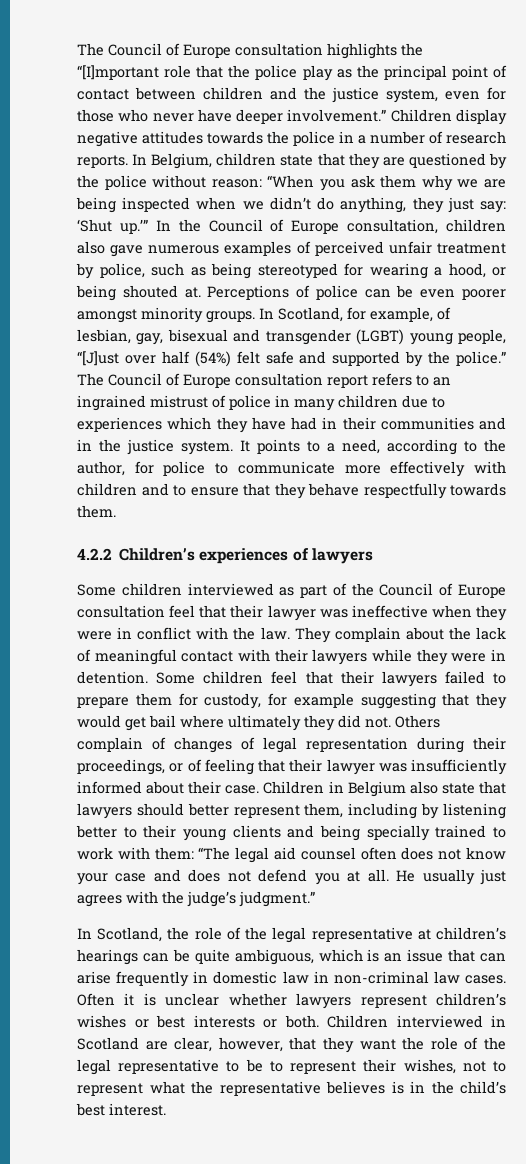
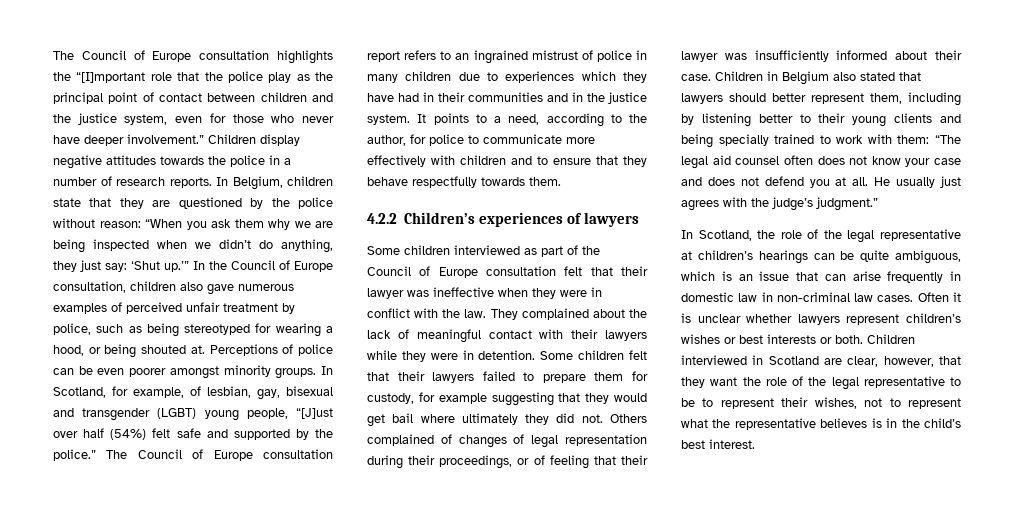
- Some children interviewed as part of the Council of Europe consultation feel that their lawyer was ineffective when they were in conflict with the law.
+ Some children interviewed as part of the Council of Europe consultation felt that their lawyer was ineffective when they were in conflict with the law.
- They complain about the lack of meaningful contact with their lawyers while they were in detention.
+ They complained about the lack of meaningful contact with their lawyers while they were in detention.
- Some children feel that their lawyers failed to prepare them for custody, for example suggesting that they would get bail where ultimately they did not.
+ Some children felt that their lawyers failed to prepare them for custody, for example suggesting that they would get bail where ultimately they did not.
- Others complain of changes of legal representation during their proceedings, or of feeling that their lawyer was insufficiently informed about their case.
+ Others complained of changes of legal representation during their proceedings, or of feeling that their lawyer was insufficiently informed about their case.
- Children in Belgium also state that lawyers should better represent them, including by listening better to their young clients and being specially trained to work with them: “The legal aid counsel often does not know your case and does not defend you at all.
+ Children in Belgium also stated that lawyers should better represent them, including by listening better to their young clients and being specially trained to work with them: “The legal aid counsel often does not know your case and does not defend you at all.

